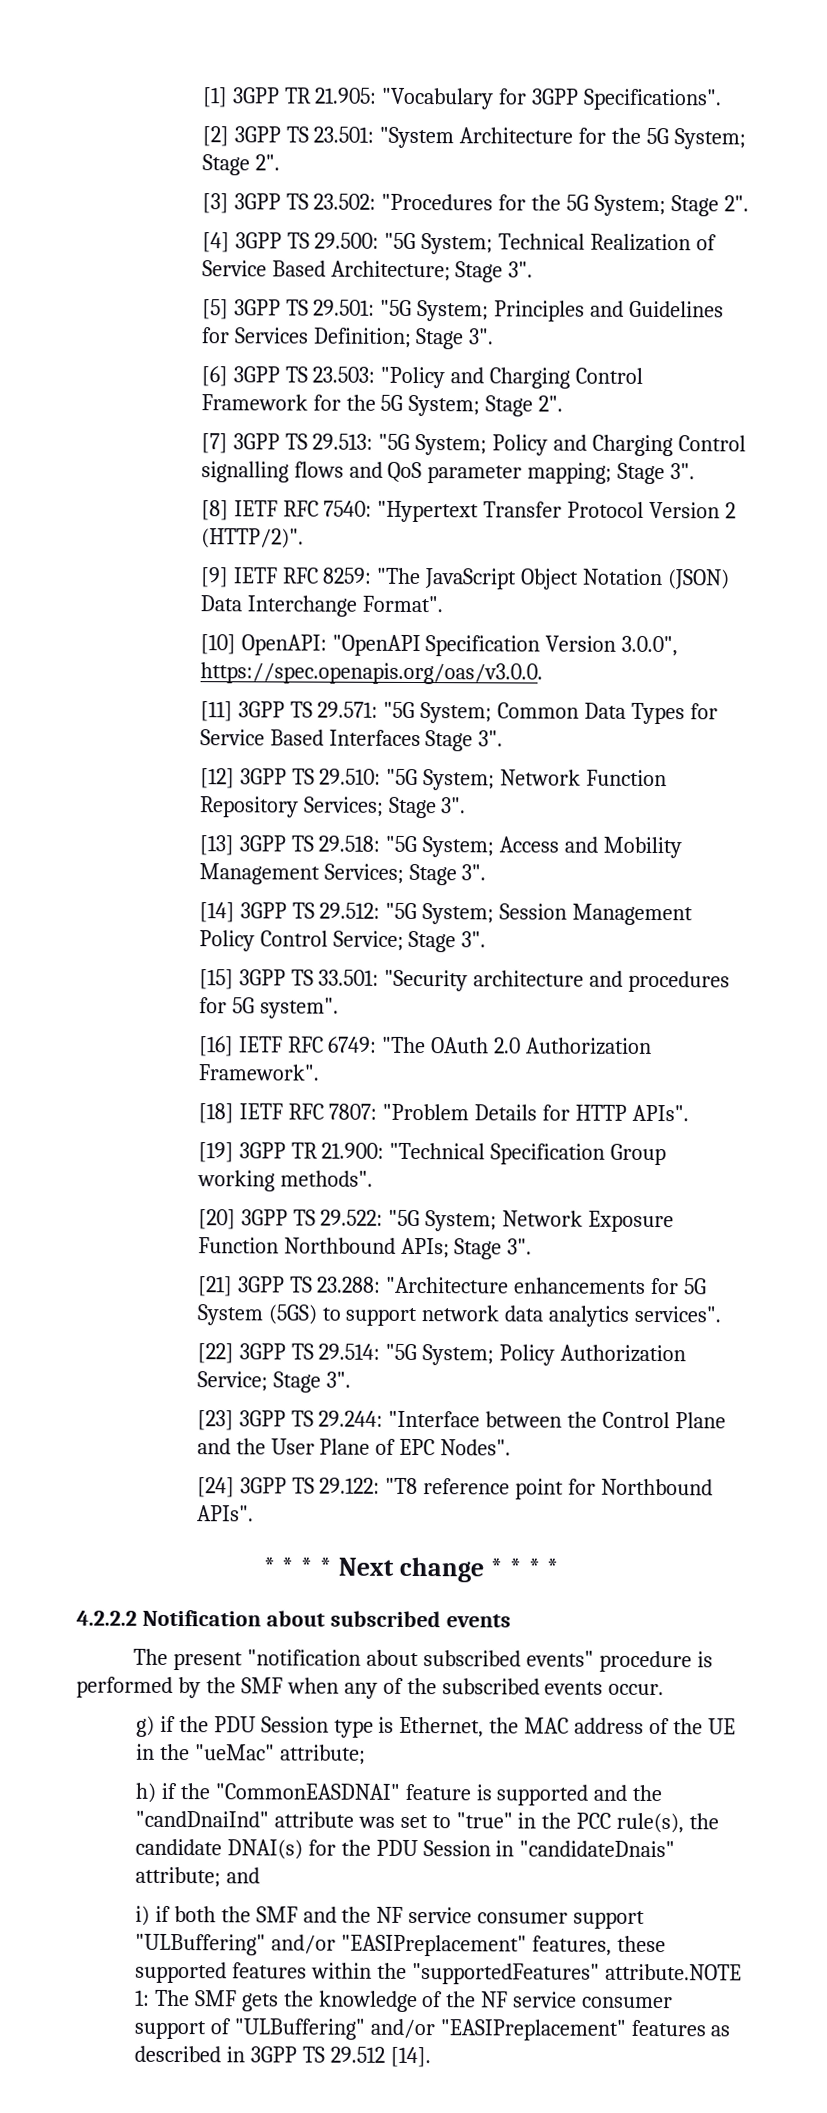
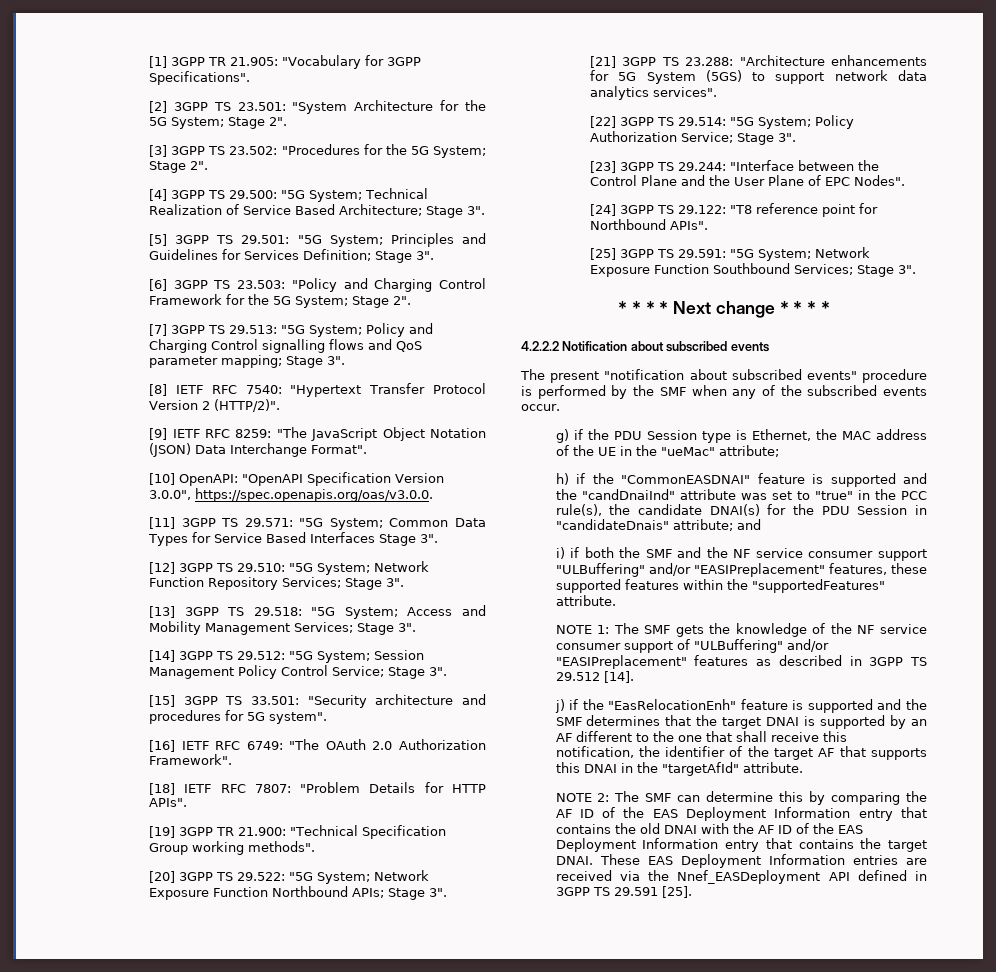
+ [25] 3GPP TS 29.591: "5G System; Network Exposure Function Southbound Services; Stage 3".
- i) if both the SMF and the NF service consumer support "ULBuffering" and/or "EASIPreplacement" features, these supported features within the "supportedFeatures" attribute.NOTE 1: The SMF gets the knowledge of the NF service consumer support of "ULBuffering" and/or "EASIPreplacement" features as described in 3GPP TS 29.512 [14].
+ i) if both the SMF and the NF service consumer support "ULBuffering" and/or "EASIPreplacement" features, these supported features within the "supportedFeatures" attribute.
+ NOTE 1: The SMF gets the knowledge of the NF service consumer support of "ULBuffering" and/or "EASIPreplacement" features as described in 3GPP TS 29.512 [14].
+ j) if the "EasRelocationEnh" feature is supported and the SMF determines that the target DNAI is supported by an AF different to the one that shall receive this notification, the identifier of the target AF that supports this DNAI in the "targetAfId" attribute.
+ NOTE 2: The SMF can determine this by comparing the AF ID of the EAS Deployment Information entry that contains the old DNAI with the AF ID of the EAS Deployment Information entry that contains the target DNAI. These EAS Deployment Information entries are received via the Nnef_EASDeployment API defined in 3GPP TS 29.591 [25].

